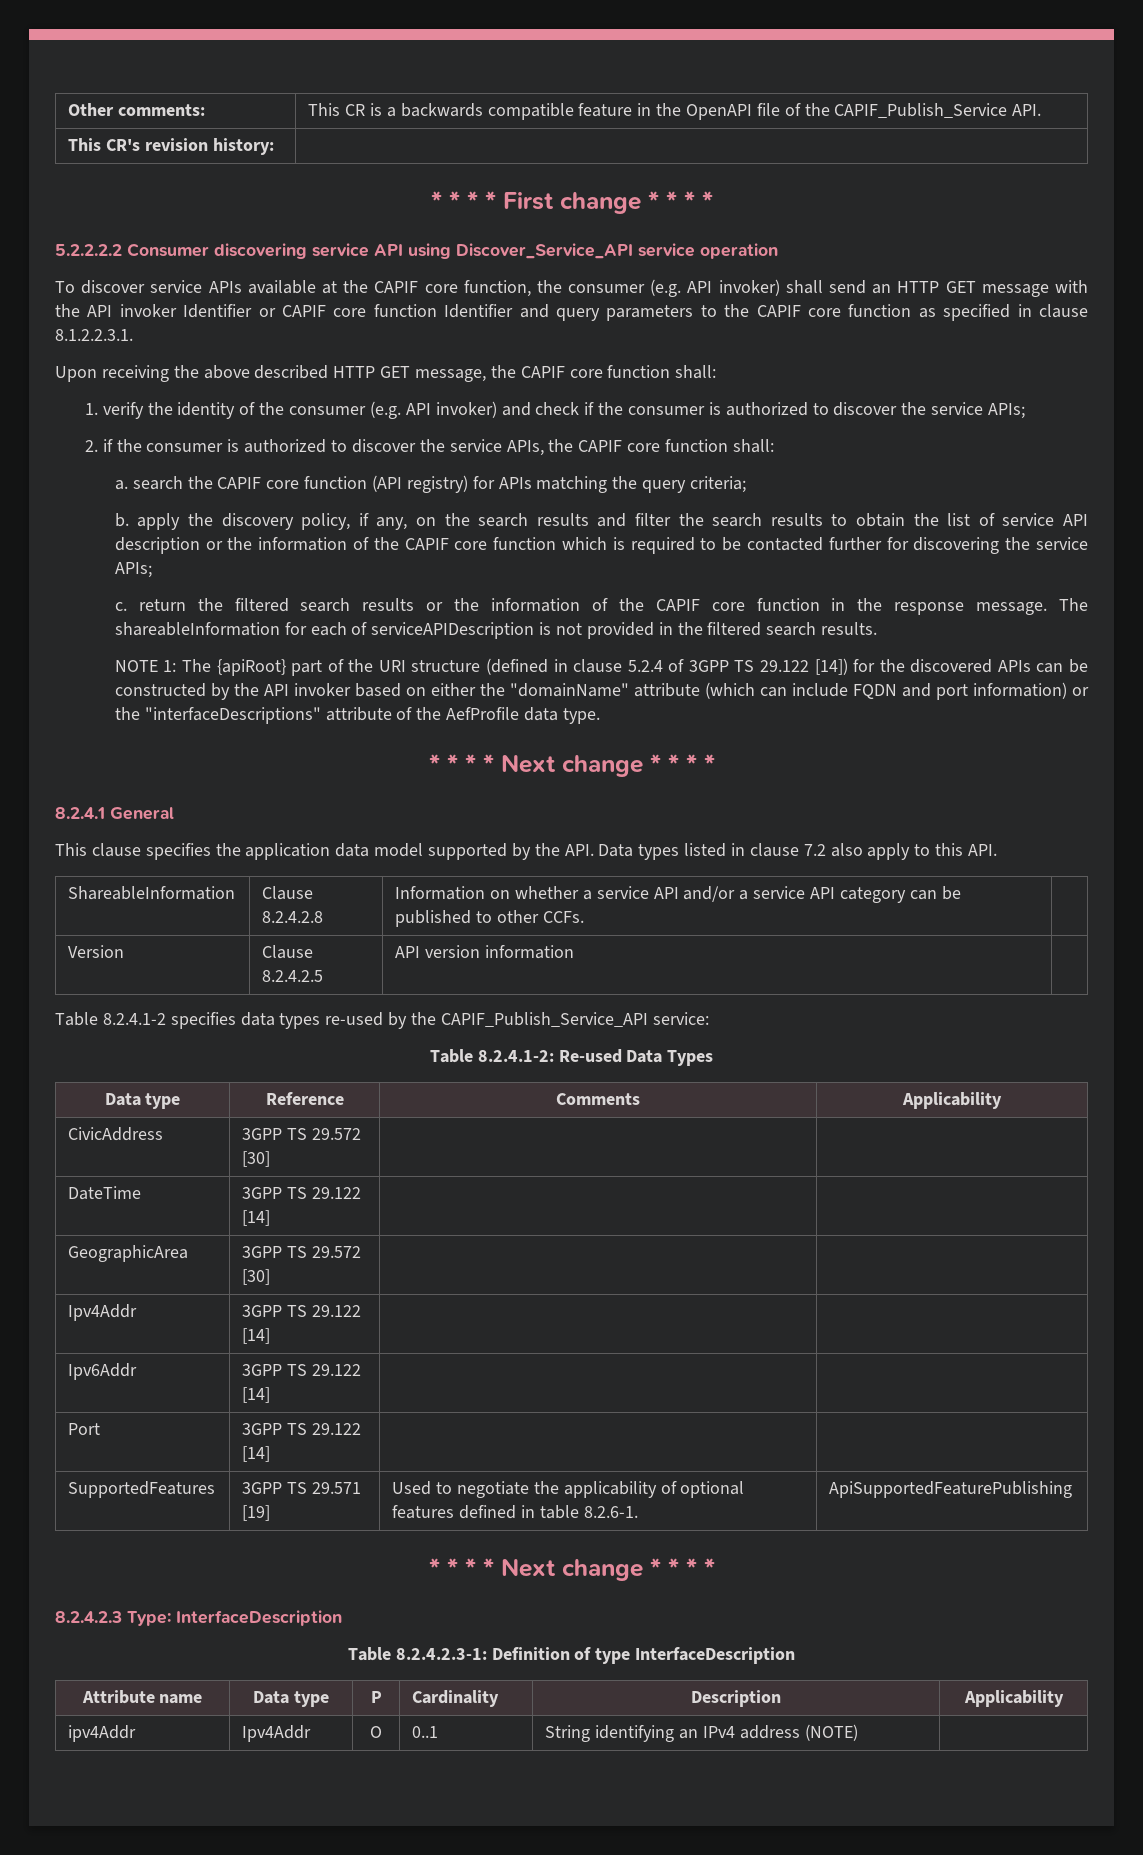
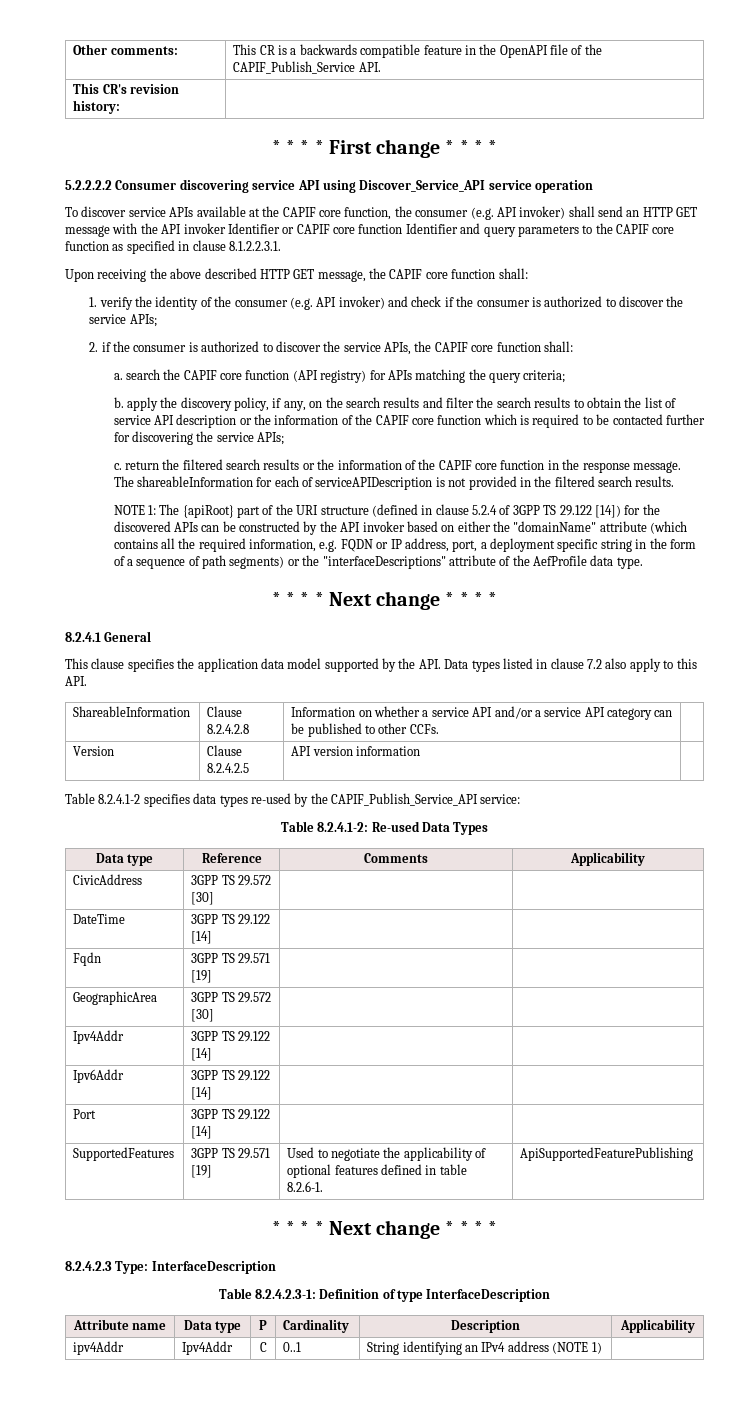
- NOTE 1: The {apiRoot} part of the URI structure (defined in clause 5.2.4 of 3GPP TS 29.122 [14]) for the discovered APIs can be constructed by the API invoker based on either the "domainName" attribute (which can include FQDN and port information) or the "interfaceDescriptions" attribute of the AefProfile data type.
+ NOTE 1: The {apiRoot} part of the URI structure (defined in clause 5.2.4 of 3GPP TS 29.122 [14]) for the discovered APIs can be constructed by the API invoker based on either the "domainName" attribute (which contains all the required information, e.g. FQDN or IP address, port, a deployment specific string in the form of a sequence of path segments) or the "interfaceDescriptions" attribute of the AefProfile data type.
+ Fqdn | 3GPP TS 29.571 [19] | |
- ipv4Addr | Ipv4Addr | O | 0..1 | String identifying an IPv4 address (NOTE) |
+ ipv4Addr | Ipv4Addr | C | 0..1 | String identifying an IPv4 address (NOTE 1) |

